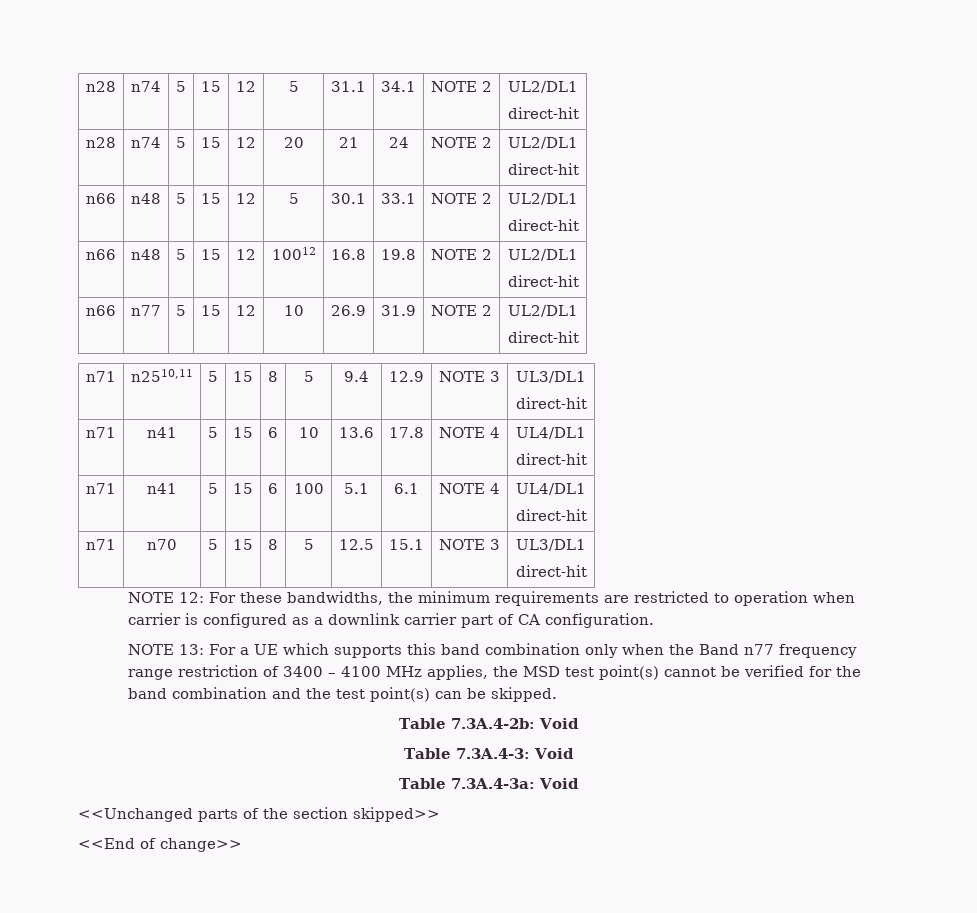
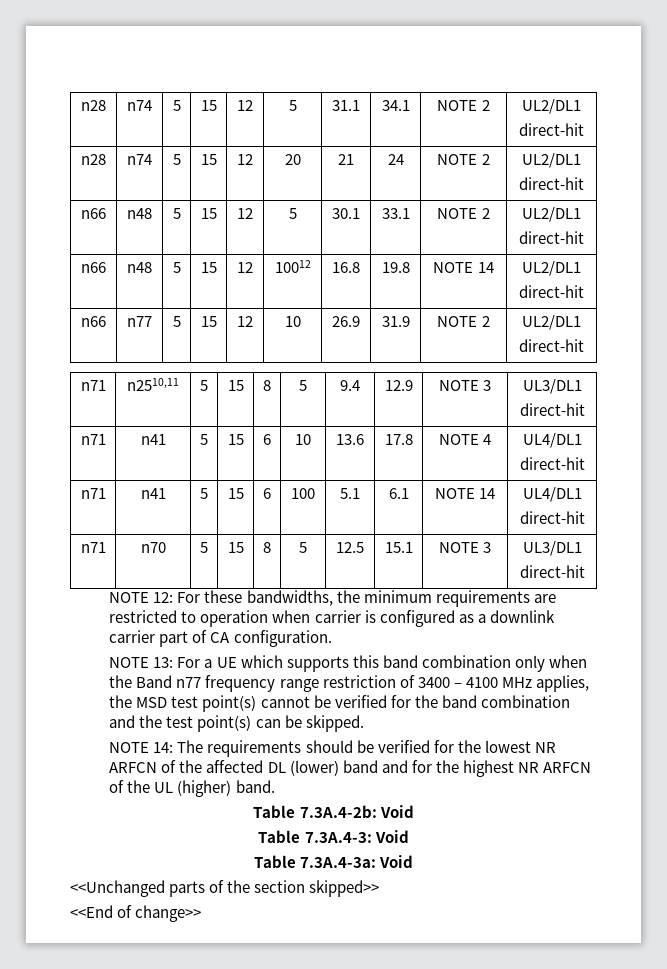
- n66 | n48 | 5 | 15 | 12 | 10012 | 16.8 | 19.8 | NOTE 2 | UL2/DL1
+ n66 | n48 | 5 | 15 | 12 | 10012 | 16.8 | 19.8 | NOTE 14 | UL2/DL1
- n71 | n41 | 5 | 15 | 6 | 100 | 5.1 | 6.1 | NOTE 4 | UL4/DL1
+ n71 | n41 | 5 | 15 | 6 | 100 | 5.1 | 6.1 | NOTE 14 | UL4/DL1
+ NOTE 14: The requirements should be verified for the lowest NR ARFCN of the affected DL (lower) band and for the highest NR ARFCN of the UL (higher) band.

